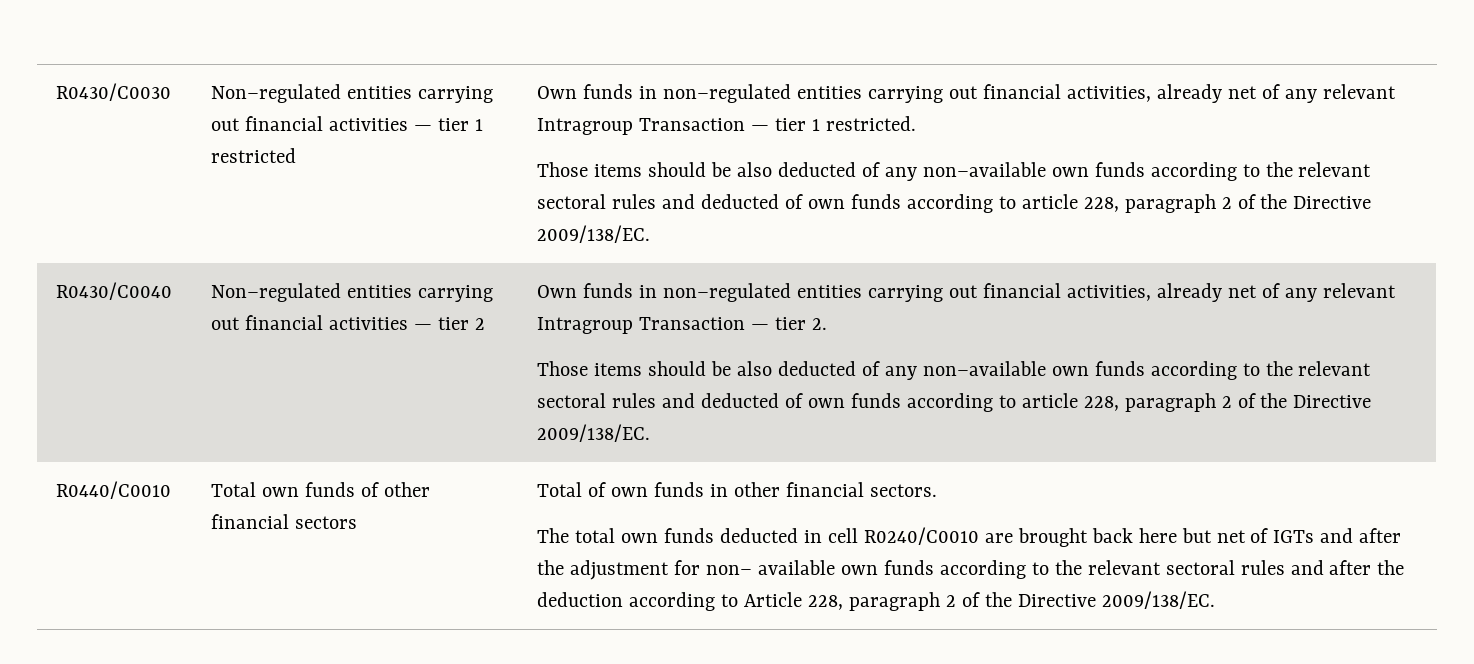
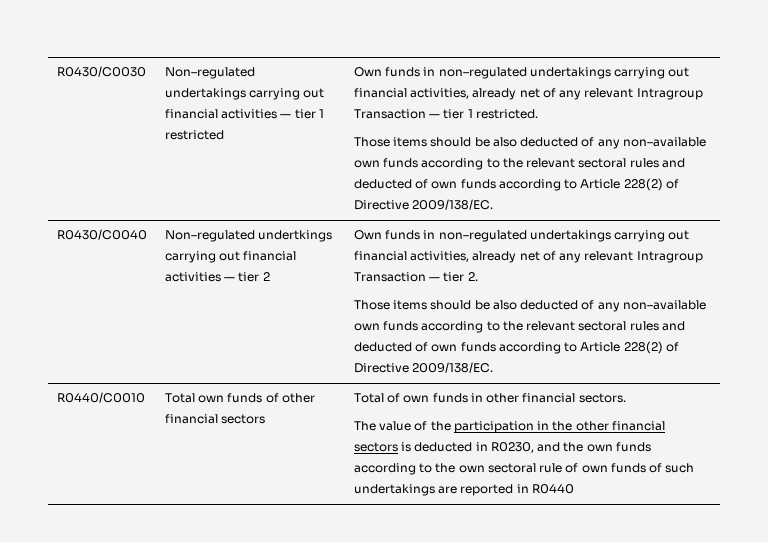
- Non–regulated entities carrying out financial activities — tier 1 restricted
+ Non–regulated undertakings carrying out financial activities — tier 1 restricted
- Own funds in non–regulated entities carrying out financial activities, already net of any relevant Intragroup Transaction — tier 1 restricted.
- Those items should be also deducted of any non–available own funds according to the relevant sectoral rules and deducted of own funds according to article 228, paragraph 2 of the Directive 2009/138/EC.
+ Own funds in non–regulated undertakings carrying out financial activities, already net of any relevant Intragroup Transaction — tier 1 restricted.
+ Those items should be also deducted of any non–available own funds according to the relevant sectoral rules and deducted of own funds according to Article 228(2) of Directive 2009/138/EC.
- Non–regulated entities carrying out financial activities — tier 2
+ Non–regulated undertkings carrying out financial activities — tier 2
- Own funds in non–regulated entities carrying out financial activities, already net of any relevant Intragroup Transaction — tier 2.
- Those items should be also deducted of any non–available own funds according to the relevant sectoral rules and deducted of own funds according to article 228, paragraph 2 of the Directive 2009/138/EC.
+ Own funds in non–regulated undertakings carrying out financial activities, already net of any relevant Intragroup Transaction — tier 2.
+ Those items should be also deducted of any non–available own funds according to the relevant sectoral rules and deducted of own funds according to Article 228(2) of Directive 2009/138/EC.
- The total own funds deducted in cell R0240/C0010 are brought back here but net of IGTs and after the adjustment for non– available own funds according to the relevant sectoral rules and after the deduction according to Article 228, paragraph 2 of the Directive 2009/138/EC.
+ The value of the participation in the other financial sectors is deducted in R0230, and the own funds according to the own sectoral rule of own funds of such undertakings are reported in R0440

